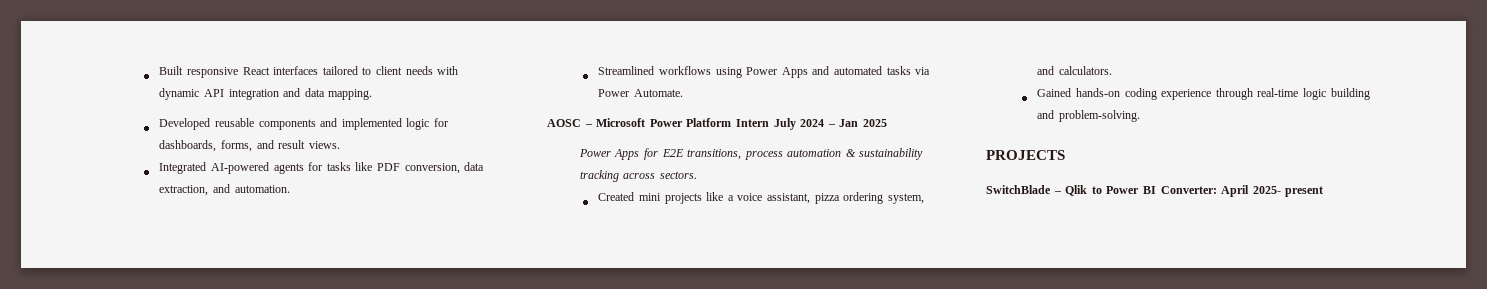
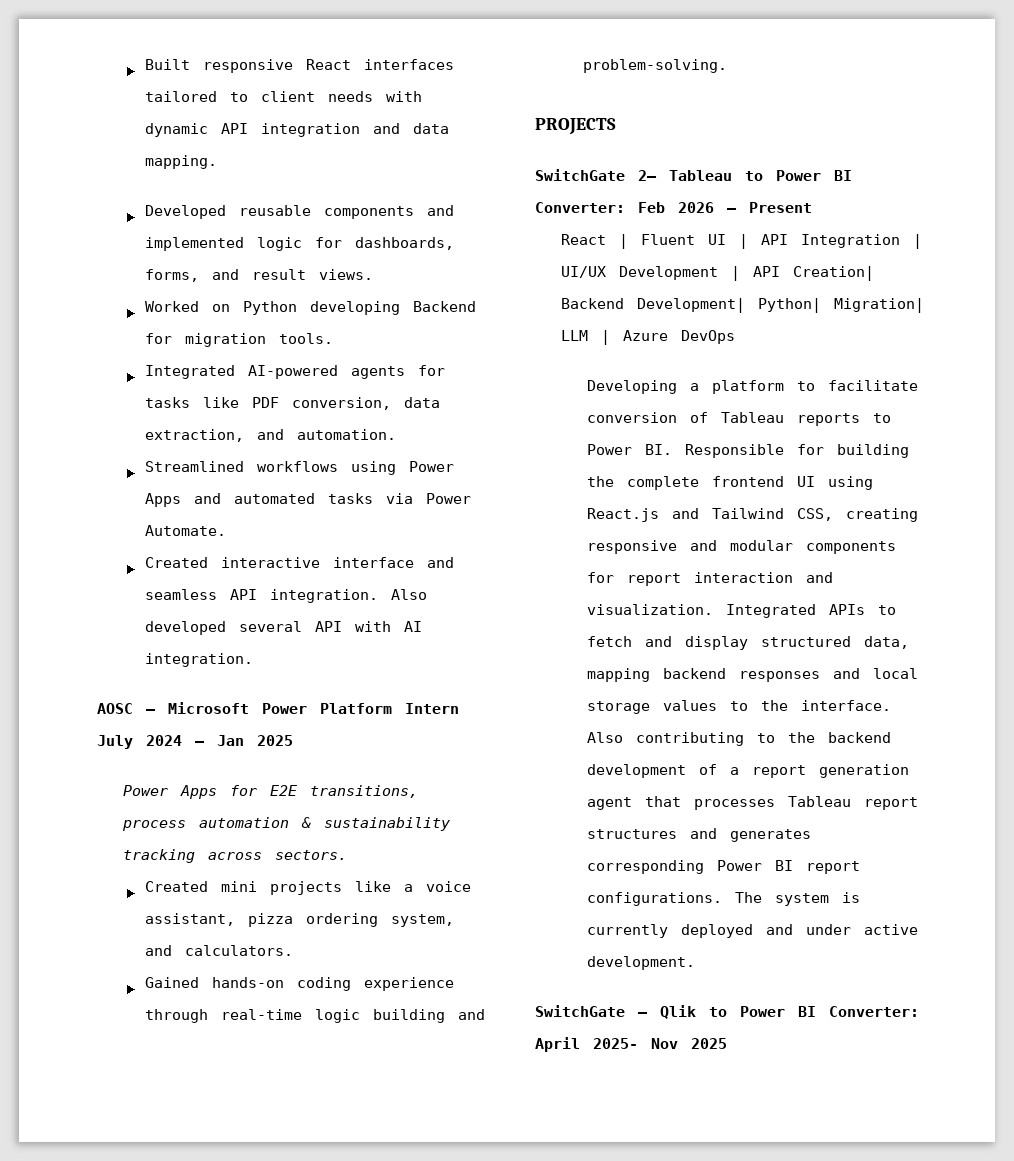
+ Worked on Python developing Backend for migration tools.
+ Created interactive interface and seamless API integration. Also developed several API with AI integration.
- SwitchBlade – Qlik to Power BI Converter: April 2025- present
+ SwitchGate 2– Tableau to Power BI Converter: Feb 2026 – Present
+ React | Fluent UI | API Integration | UI/UX Development | API Creation| Backend Development| Python| Migration| LLM | Azure DevOps
+ Developing a platform to facilitate conversion of Tableau reports to Power BI. Responsible for building the complete frontend UI using React.js and Tailwind CSS, creating responsive and modular components for report interaction and visualization. Integrated APIs to fetch and display structured data, mapping backend responses and local storage values to the interface. Also contributing to the backend development of a report generation agent that processes Tableau report structures and generates corresponding Power BI report configurations. The system is currently deployed and under active development.
+ SwitchGate – Qlik to Power BI Converter: April 2025- Nov 2025

